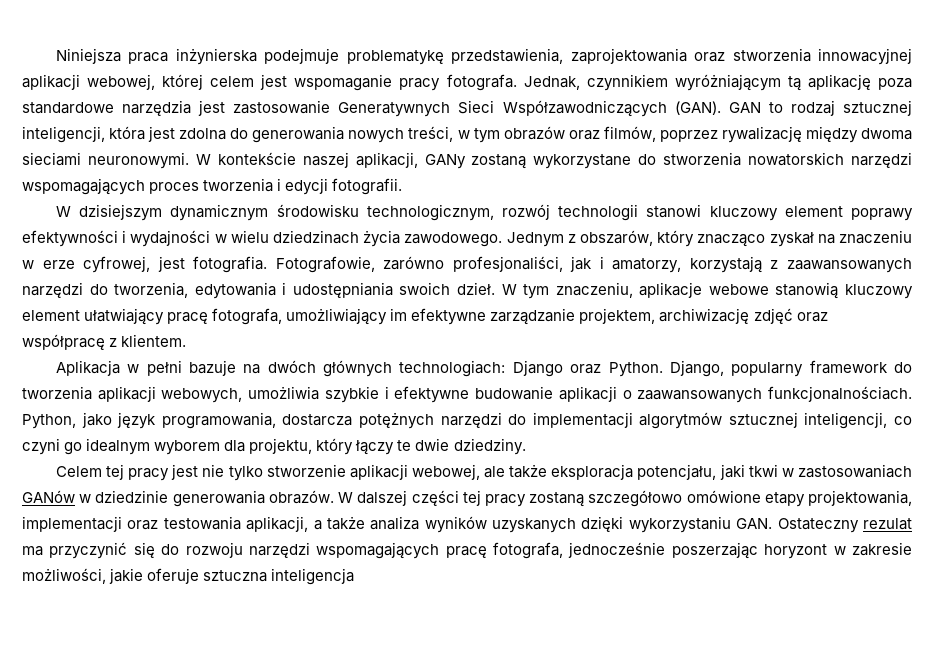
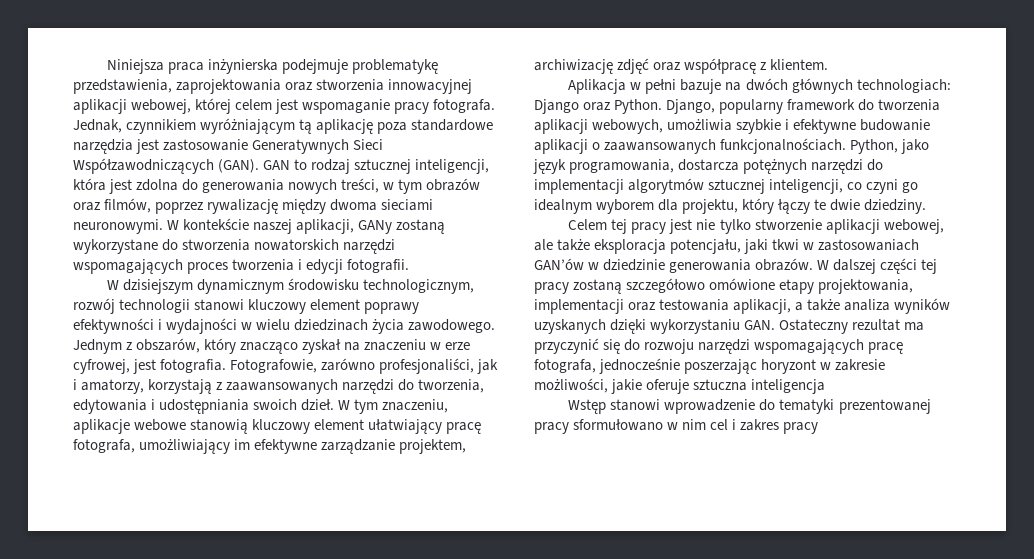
- Celem tej pracy jest nie tylko stworzenie aplikacji webowej, ale także eksploracja potencjału, jaki tkwi w zastosowaniach GANów w dziedzinie generowania obrazów.
+ Celem tej pracy jest nie tylko stworzenie aplikacji webowej, ale także eksploracja potencjału, jaki tkwi w zastosowaniach GAN’ów w dziedzinie generowania obrazów.
- W dalszej części tej pracy zostaną szczegółowo omówione etapy projektowania, implementacji oraz testowania aplikacji, a także analiza wyników uzyskanych dzięki wykorzystaniu GAN. Ostateczny rezulat ma przyczynić się do rozwoju narzędzi wspomagających pracę fotografa, jednocześnie poszerzając horyzont w zakresie możliwości, jakie oferuje sztuczna inteligencja
+ W dalszej części tej pracy zostaną szczegółowo omówione etapy projektowania, implementacji oraz testowania aplikacji, a także analiza wyników uzyskanych dzięki wykorzystaniu GAN. Ostateczny rezultat ma przyczynić się do rozwoju narzędzi wspomagających pracę fotografa, jednocześnie poszerzając horyzont w zakresie możliwości, jakie oferuje sztuczna inteligencja
+ Wstęp stanowi wprowadzenie do tematyki prezentowanej pracy sformułowano w nim cel i zakres pracy

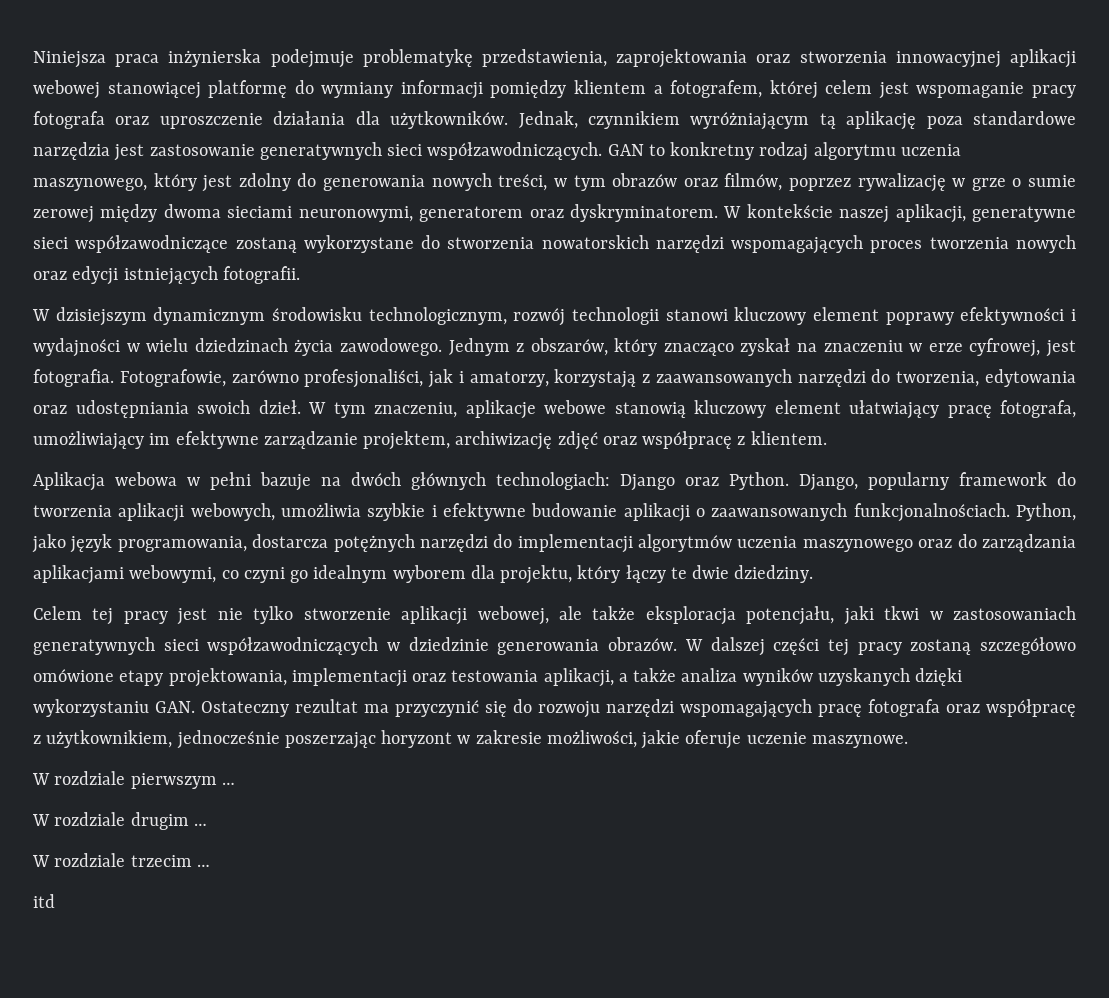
- Niniejsza praca inżynierska podejmuje problematykę przedstawienia, zaprojektowania oraz stworzenia innowacyjnej aplikacji webowej, której celem jest wspomaganie pracy fotografa.
+ Niniejsza praca inżynierska podejmuje problematykę przedstawienia, zaprojektowania oraz stworzenia innowacyjnej aplikacji webowej stanowiącej platformę do wymiany informacji pomiędzy klientem a fotografem, której celem jest wspomaganie pracy fotografa oraz uproszczenie działania dla użytkowników.
- Jednak, czynnikiem wyróżniającym tą aplikację poza standardowe narzędzia jest zastosowanie Generatywnych Sieci Współzawodniczących (GAN). GAN to rodzaj sztucznej inteligencji, która jest zdolna do generowania nowych treści, w tym obrazów oraz filmów, poprzez rywalizację między dwoma sieciami neuronowymi.
+ Jednak, czynnikiem wyróżniającym tą aplikację poza standardowe narzędzia jest zastosowanie generatywnych sieci współzawodniczących. GAN to konkretny rodzaj algorytmu uczenia maszynowego, który jest zdolny do generowania nowych treści, w tym obrazów oraz filmów, poprzez rywalizację w grze o sumie zerowej między dwoma sieciami neuronowymi, generatorem oraz dyskryminatorem.
- W kontekście naszej aplikacji, GANy zostaną wykorzystane do stworzenia nowatorskich narzędzi wspomagających proces tworzenia i edycji fotografii.
+ W kontekście naszej aplikacji, generatywne sieci współzawodniczące zostaną wykorzystane do stworzenia nowatorskich narzędzi wspomagających proces tworzenia nowych oraz edycji istniejących fotografii.
- Fotografowie, zarówno profesjonaliści, jak i amatorzy, korzystają z zaawansowanych narzędzi do tworzenia, edytowania i udostępniania swoich dzieł.
+ Fotografowie, zarówno profesjonaliści, jak i amatorzy, korzystają z zaawansowanych narzędzi do tworzenia, edytowania oraz udostępniania swoich dzieł.
- Aplikacja w pełni bazuje na dwóch głównych technologiach: Django oraz Python.
+ Aplikacja webowa w pełni bazuje na dwóch głównych technologiach: Django oraz Python.
- Python, jako język programowania, dostarcza potężnych narzędzi do implementacji algorytmów sztucznej inteligencji, co czyni go idealnym wyborem dla projektu, który łączy te dwie dziedziny.
+ Python, jako język programowania, dostarcza potężnych narzędzi do implementacji algorytmów uczenia maszynowego oraz do zarządzania aplikacjami webowymi, co czyni go idealnym wyborem dla projektu, który łączy te dwie dziedziny.
- Celem tej pracy jest nie tylko stworzenie aplikacji webowej, ale także eksploracja potencjału, jaki tkwi w zastosowaniach GAN’ów w dziedzinie generowania obrazów.
+ Celem tej pracy jest nie tylko stworzenie aplikacji webowej, ale także eksploracja potencjału, jaki tkwi w zastosowaniach generatywnych sieci współzawodniczących w dziedzinie generowania obrazów.
- W dalszej części tej pracy zostaną szczegółowo omówione etapy projektowania, implementacji oraz testowania aplikacji, a także analiza wyników uzyskanych dzięki wykorzystaniu GAN. Ostateczny rezultat ma przyczynić się do rozwoju narzędzi wspomagających pracę fotografa, jednocześnie poszerzając horyzont w zakresie możliwości, jakie oferuje sztuczna inteligencja
- Wstęp stanowi wprowadzenie do tematyki prezentowanej pracy sformułowano w nim cel i zakres pracy
+ W dalszej części tej pracy zostaną szczegółowo omówione etapy projektowania, implementacji oraz testowania aplikacji, a także analiza wyników uzyskanych dzięki wykorzystaniu GAN. Ostateczny rezultat ma przyczynić się do rozwoju narzędzi wspomagających pracę fotografa oraz współpracę z użytkownikiem, jednocześnie poszerzając horyzont w zakresie możliwości, jakie oferuje uczenie maszynowe.
+ W rozdziale pierwszym …
+ W rozdziale drugim …
+ W rozdziale trzecim …
+ itd

